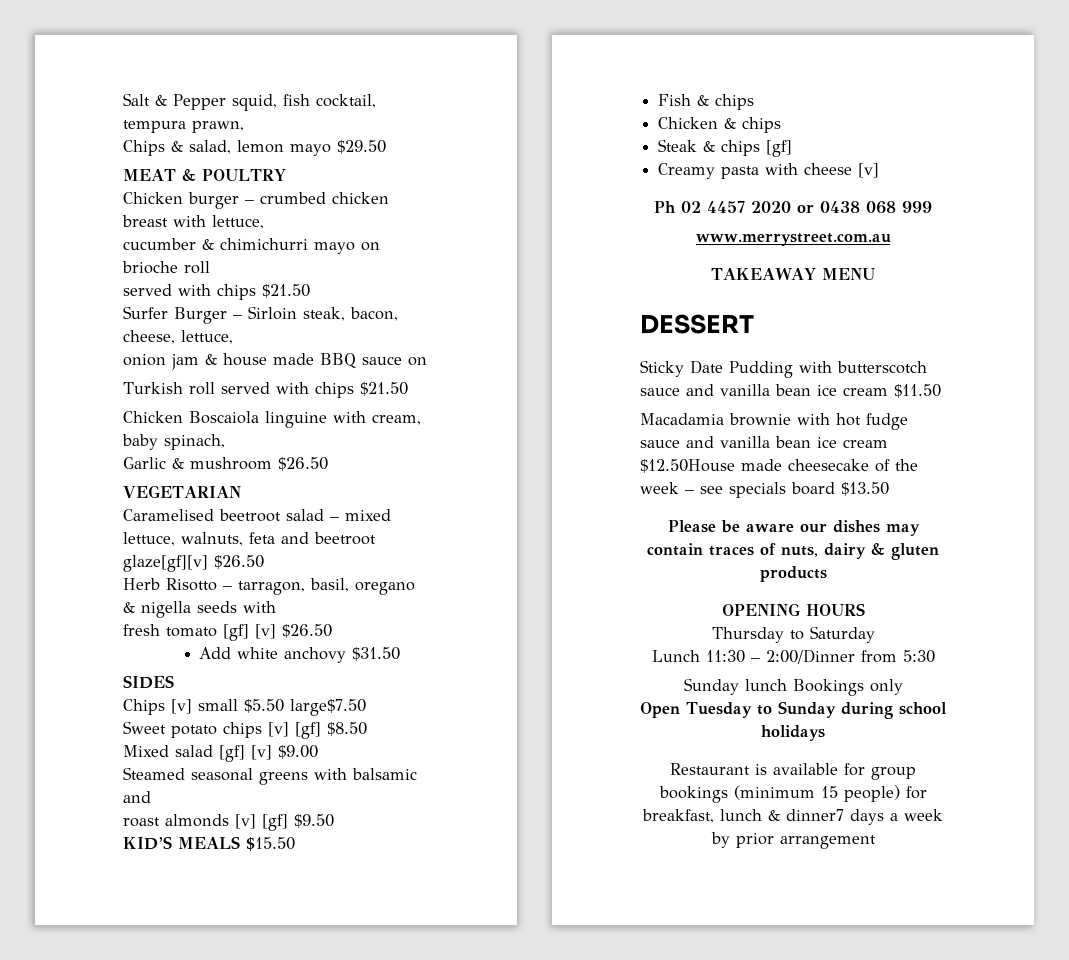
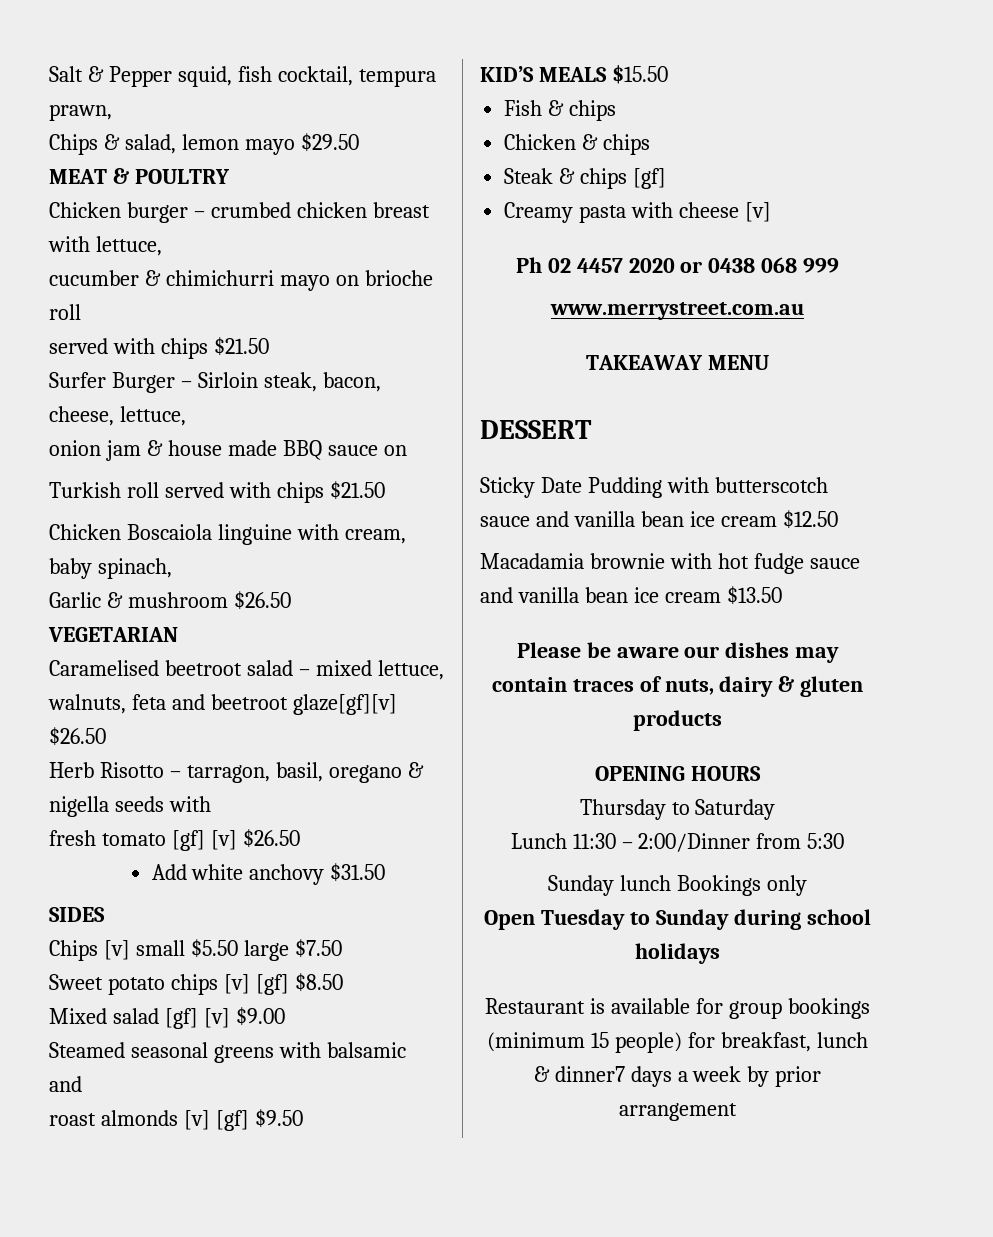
- Chips [v] small $5.50 large$7.50
+ Chips [v] small $5.50 large $7.50
- Sticky Date Pudding with butterscotch sauce and vanilla bean ice cream $11.50
+ Sticky Date Pudding with butterscotch sauce and vanilla bean ice cream $12.50
- Macadamia brownie with hot fudge sauce and vanilla bean ice cream $12.50House made cheesecake of the week – see specials board $13.50
+ Macadamia brownie with hot fudge sauce and vanilla bean ice cream $13.50

